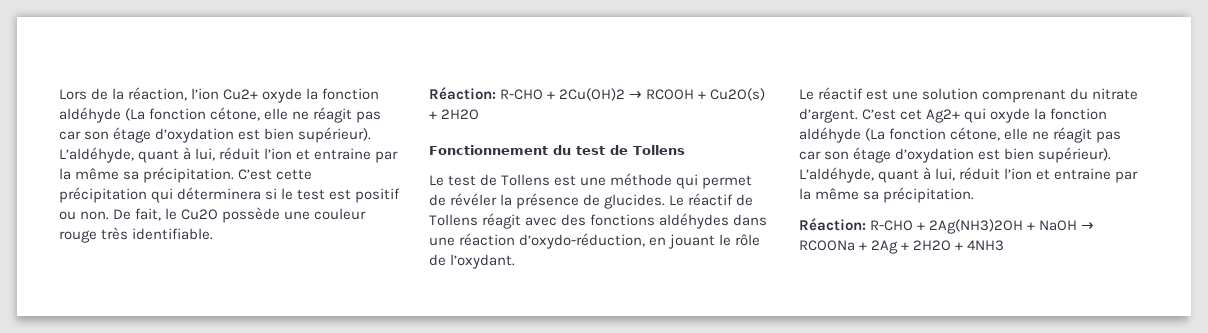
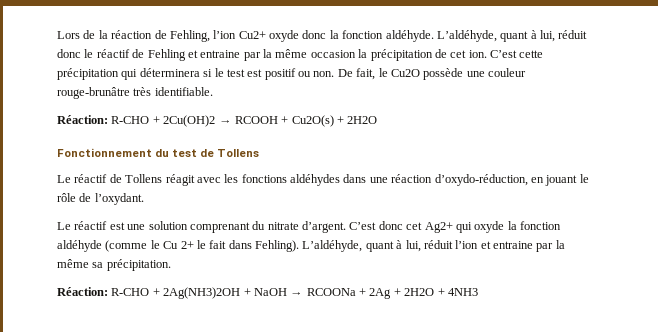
- Lors de la réaction, l’ion Cu2+ oxyde la fonction aldéhyde (La fonction cétone, elle ne réagit pas car son étage d’oxydation est bien supérieur). L’aldéhyde, quant à lui, réduit l’ion et entraine par la même sa précipitation.
+ Lors de la réaction de Fehling, l’ion Cu2+ oxyde donc la fonction aldéhyde. L’aldéhyde, quant à lui, réduit donc le réactif de Fehling et entraine par la même occasion la précipitation de cet ion.
- De fait, le Cu2O possède une couleur rouge très identifiable.
+ De fait, le Cu2O possède une couleur rouge-brunâtre très identifiable.
- Le test de Tollens est une méthode qui permet de révéler la présence de glucides. Le réactif de Tollens réagit avec des fonctions aldéhydes dans une réaction d’oxydo-réduction, en jouant le rôle de l’oxydant.
+ Le réactif de Tollens réagit avec les fonctions aldéhydes dans une réaction d’oxydo-réduction, en jouant le rôle de l’oxydant.
- C’est cet Ag2+ qui oxyde la fonction aldéhyde (La fonction cétone, elle ne réagit pas car son étage d’oxydation est bien supérieur).
+ C’est donc cet Ag2+ qui oxyde la fonction aldéhyde (comme le Cu 2+ le fait dans Fehling).

